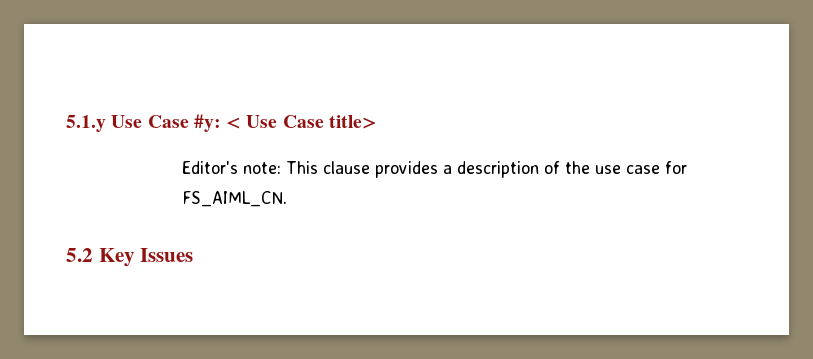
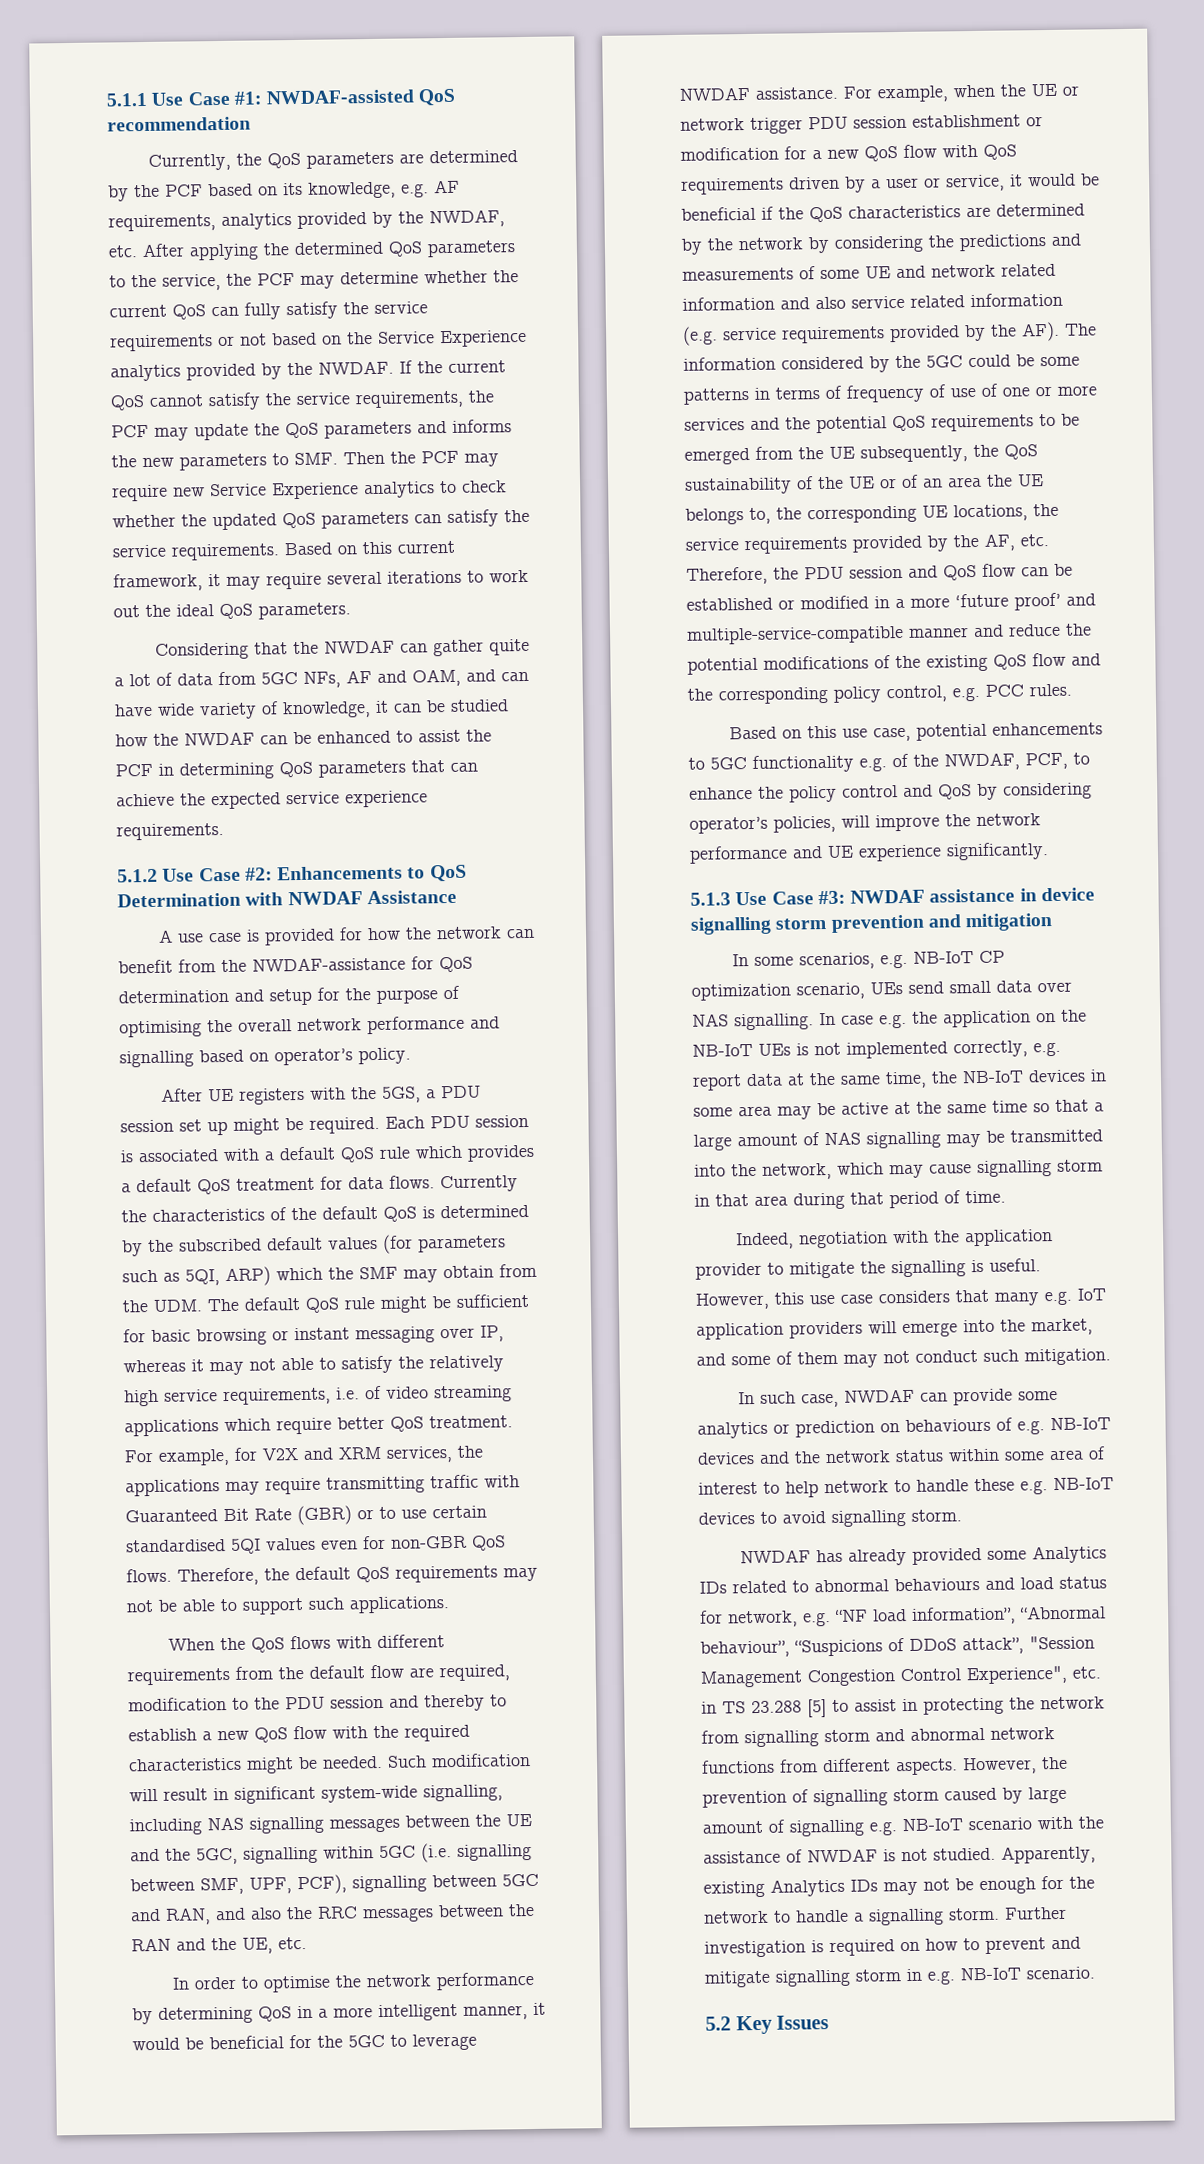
- 5.1.y Use Case #y: < Use Case title>
- Editor's note: This clause provides a description of the use case for FS_AIML_CN.
+ 5.1.1 Use Case #1: NWDAF-assisted QoS recommendation
+ Currently, the QoS parameters are determined by the PCF based on its knowledge, e.g. AF requirements, analytics provided by the NWDAF, etc. After applying the determined QoS parameters to the service, the PCF may determine whether the current QoS can fully satisfy the service requirements or not based on the Service Experience analytics provided by the NWDAF. If the current QoS cannot satisfy the service requirements, the PCF may update the QoS parameters and informs the new parameters to SMF. Then the PCF may require new Service Experience analytics to check whether the updated QoS parameters can satisfy the service requirements. Based on this current framework, it may require several iterations to work out the ideal QoS parameters.
+ Considering that the NWDAF can gather quite a lot of data from 5GC NFs, AF and OAM, and can have wide variety of knowledge, it can be studied how the NWDAF can be enhanced to assist the PCF in determining QoS parameters that can achieve the expected service experience requirements.
+ 5.1.2 Use Case #2: Enhancements to QoS Determination with NWDAF Assistance
+ A use case is provided for how the network can benefit from the NWDAF-assistance for QoS determination and setup for the purpose of optimising the overall network performance and signalling based on operator’s policy.
+ After UE registers with the 5GS, a PDU session set up might be required. Each PDU session is associated with a default QoS rule which provides a default QoS treatment for data flows. Currently the characteristics of the default QoS is determined by the subscribed default values (for parameters such as 5QI, ARP) which the SMF may obtain from the UDM. The default QoS rule might be sufficient for basic browsing or instant messaging over IP, whereas it may not able to satisfy the relatively high service requirements, i.e. of video streaming applications which require better QoS treatment. For example, for V2X and XRM services, the applications may require transmitting traffic with Guaranteed Bit Rate (GBR) or to use certain standardised 5QI values even for non-GBR QoS flows. Therefore, the default QoS requirements may not be able to support such applications.
+ When the QoS flows with different requirements from the default flow are required, modification to the PDU session and thereby to establish a new QoS flow with the required characteristics might be needed. Such modification will result in significant system-wide signalling, including NAS signalling messages between the UE and the 5GC, signalling within 5GC (i.e. signalling between SMF, UPF, PCF), signalling between 5GC and RAN, and also the RRC messages between the RAN and the UE, etc.
+ In order to optimise the network performance by determining QoS in a more intelligent manner, it would be beneficial for the 5GC to leverage NWDAF assistance. For example, when the UE or network trigger PDU session establishment or modification for a new QoS flow with QoS requirements driven by a user or service, it would be beneficial if the QoS characteristics are determined by the network by considering the predictions and measurements of some UE and network related information and also service related information (e.g. service requirements provided by the AF). The information considered by the 5GC could be some patterns in terms of frequency of use of one or more services and the potential QoS requirements to be emerged from the UE subsequently, the QoS sustainability of the UE or of an area the UE belongs to, the corresponding UE locations, the service requirements provided by the AF, etc. Therefore, the PDU session and QoS flow can be established or modified in a more ‘future proof’ and multiple-service-compatible manner and reduce the potential modifications of the existing QoS flow and the corresponding policy control, e.g. PCC rules.
+ Based on this use case, potential enhancements to 5GC functionality e.g. of the NWDAF, PCF, to enhance the policy control and QoS by considering operator’s policies, will improve the network performance and UE experience significantly.
+ 5.1.3 Use Case #3: NWDAF assistance in device signalling storm prevention and mitigation
+ In some scenarios, e.g. NB-IoT CP optimization scenario, UEs send small data over NAS signalling. In case e.g. the application on the NB-IoT UEs is not implemented correctly, e.g. report data at the same time, the NB-IoT devices in some area may be active at the same time so that a large amount of NAS signalling may be transmitted into the network, which may cause signalling storm in that area during that period of time.
+ Indeed, negotiation with the application provider to mitigate the signalling is useful. However, this use case considers that many e.g. IoT application providers will emerge into the market, and some of them may not conduct such mitigation.
+ In such case, NWDAF can provide some analytics or prediction on behaviours of e.g. NB-IoT devices and the network status within some area of interest to help network to handle these e.g. NB-IoT devices to avoid signalling storm.
+ NWDAF has already provided some Analytics IDs related to abnormal behaviours and load status for network, e.g. “NF load information”, “Abnormal behaviour”, “Suspicions of DDoS attack”, "Session Management Congestion Control Experience", etc. in TS 23.288 [5] to assist in protecting the network from signalling storm and abnormal network functions from different aspects. However, the prevention of signalling storm caused by large amount of signalling e.g. NB-IoT scenario with the assistance of NWDAF is not studied. Apparently, existing Analytics IDs may not be enough for the network to handle a signalling storm. Further investigation is required on how to prevent and mitigate signalling storm in e.g. NB-IoT scenario.

